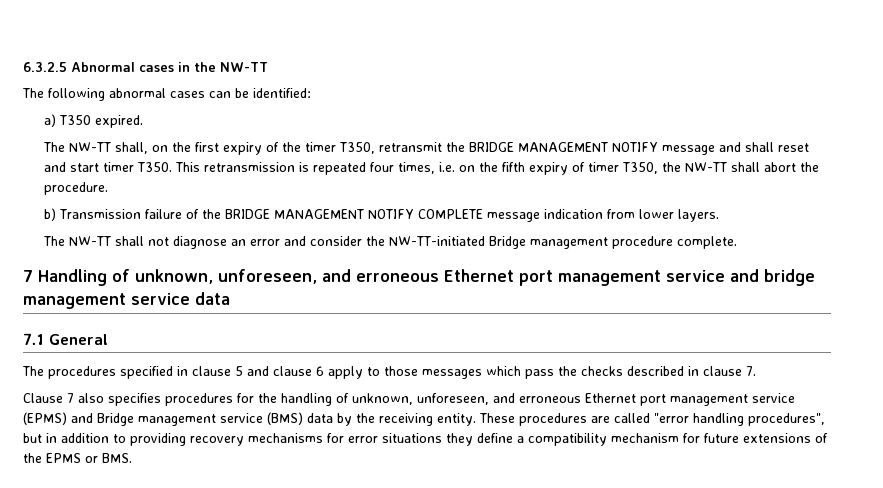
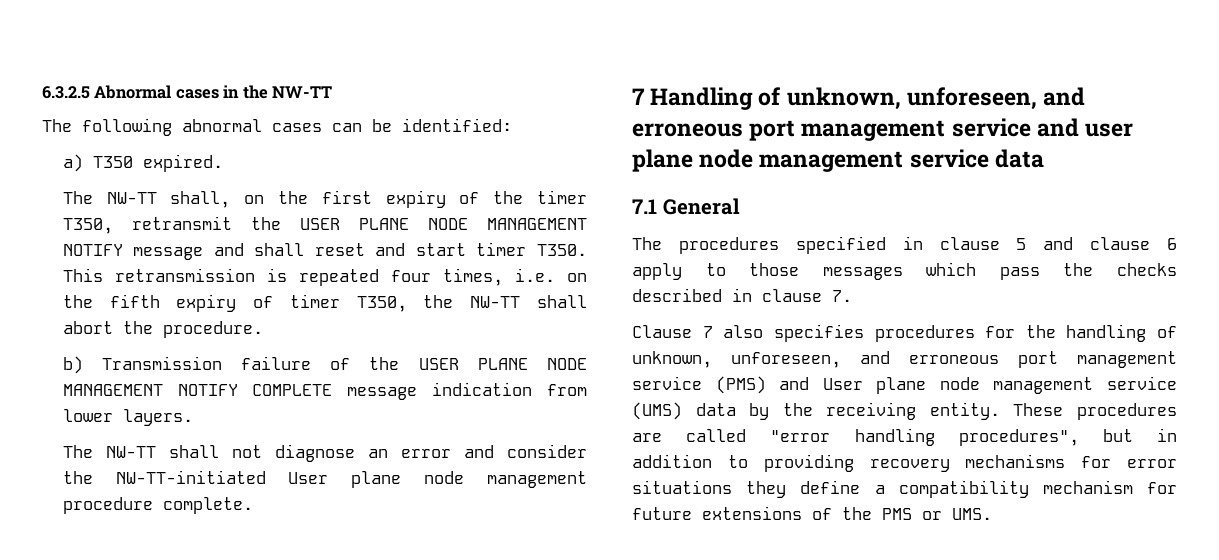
- The NW-TT shall, on the first expiry of the timer T350, retransmit the BRIDGE MANAGEMENT NOTIFY message and shall reset and start timer T350.
+ The NW-TT shall, on the first expiry of the timer T350, retransmit the USER PLANE NODE MANAGEMENT NOTIFY message and shall reset and start timer T350.
- b) Transmission failure of the BRIDGE MANAGEMENT NOTIFY COMPLETE message indication from lower layers.
+ b) Transmission failure of the USER PLANE NODE MANAGEMENT NOTIFY COMPLETE message indication from lower layers.
- The NW-TT shall not diagnose an error and consider the NW-TT-initiated Bridge management procedure complete.
+ The NW-TT shall not diagnose an error and consider the NW-TT-initiated User plane node management procedure complete.
- 7 Handling of unknown, unforeseen, and erroneous Ethernet port management service and bridge management service data
+ 7 Handling of unknown, unforeseen, and erroneous port management service and user plane node management service data
- Clause 7 also specifies procedures for the handling of unknown, unforeseen, and erroneous Ethernet port management service (EPMS) and Bridge management service (BMS) data by the receiving entity.
+ Clause 7 also specifies procedures for the handling of unknown, unforeseen, and erroneous port management service (PMS) and User plane node management service (UMS) data by the receiving entity.
- These procedures are called "error handling procedures", but in addition to providing recovery mechanisms for error situations they define a compatibility mechanism for future extensions of the EPMS or BMS.
+ These procedures are called "error handling procedures", but in addition to providing recovery mechanisms for error situations they define a compatibility mechanism for future extensions of the PMS or UMS.

